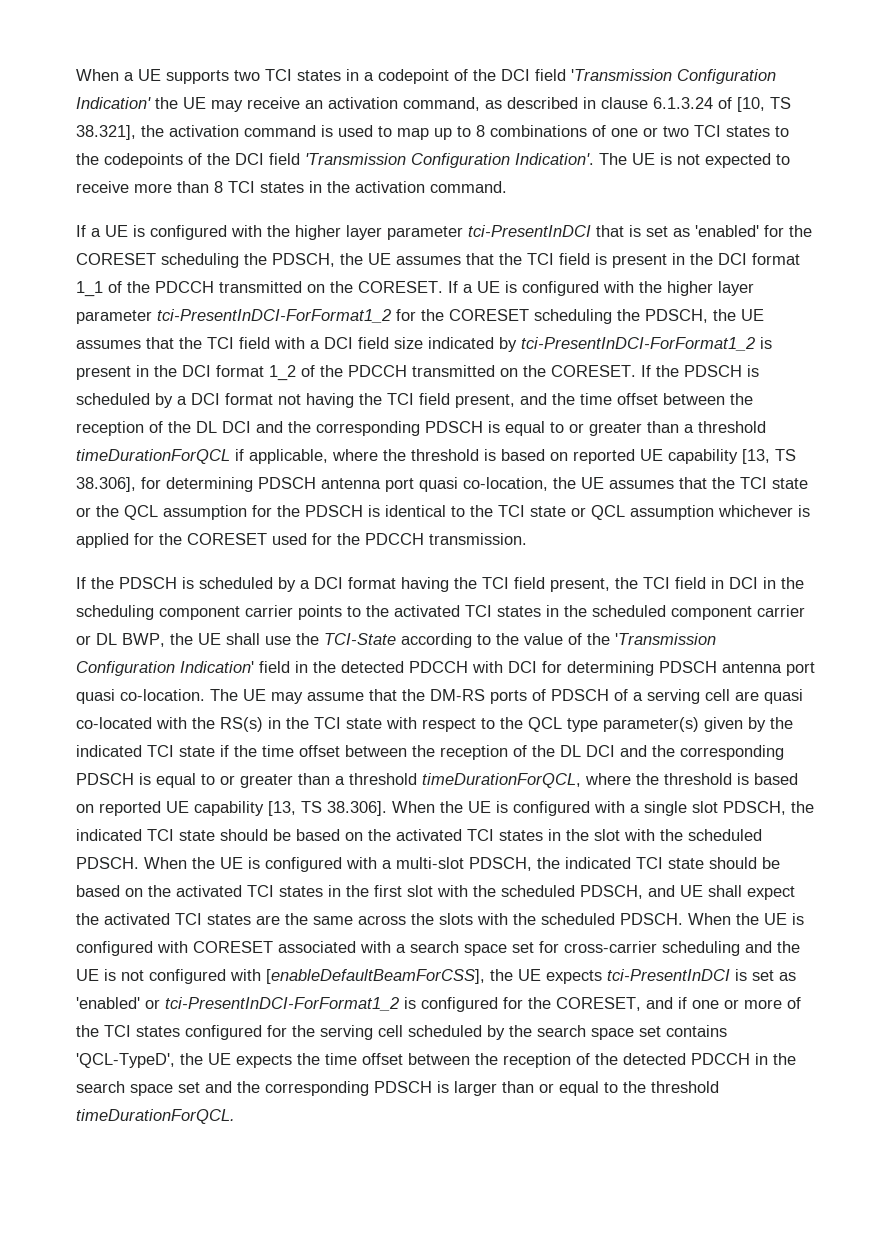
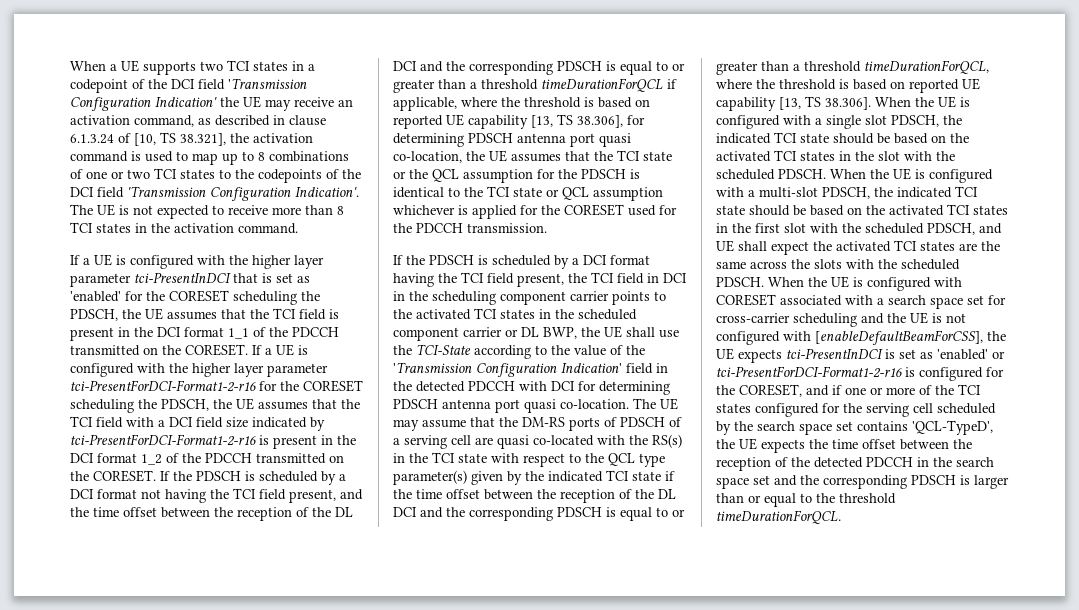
- If a UE is configured with the higher layer parameter tci-PresentInDCI-ForFormat1_2 for the CORESET scheduling the PDSCH, the UE assumes that the TCI field with a DCI field size indicated by tci-PresentInDCI-ForFormat1_2 is present in the DCI format 1_2 of the PDCCH transmitted on the CORESET.
+ If a UE is configured with the higher layer parameter tci-PresentForDCI-Format1-2-r16 for the CORESET scheduling the PDSCH, the UE assumes that the TCI field with a DCI field size indicated by tci-PresentForDCI-Format1-2-r16 is present in the DCI format 1_2 of the PDCCH transmitted on the CORESET.
- When the UE is configured with CORESET associated with a search space set for cross-carrier scheduling and the UE is not configured with [enableDefaultBeamForCSS], the UE expects tci-PresentInDCI is set as 'enabled' or tci-PresentInDCI-ForFormat1_2 is configured for the CORESET, and if one or more of the TCI states configured for the serving cell scheduled by the search space set contains 'QCL-TypeD', the UE expects the time offset between the reception of the detected PDCCH in the search space set and the corresponding PDSCH is larger than or equal to the threshold timeDurationForQCL.
+ When the UE is configured with CORESET associated with a search space set for cross-carrier scheduling and the UE is not configured with [enableDefaultBeamForCSS], the UE expects tci-PresentInDCI is set as 'enabled' or tci-PresentForDCI-Format1-2-r16 is configured for the CORESET, and if one or more of the TCI states configured for the serving cell scheduled by the search space set contains 'QCL-TypeD', the UE expects the time offset between the reception of the detected PDCCH in the search space set and the corresponding PDSCH is larger than or equal to the threshold timeDurationForQCL.

